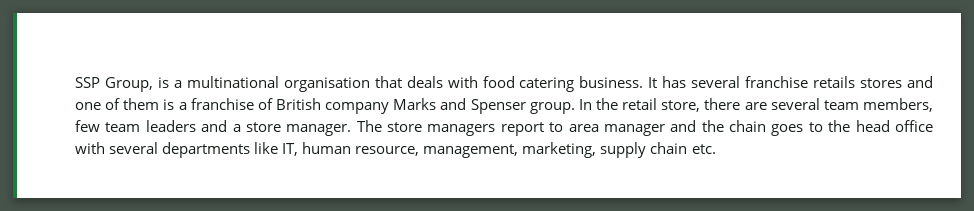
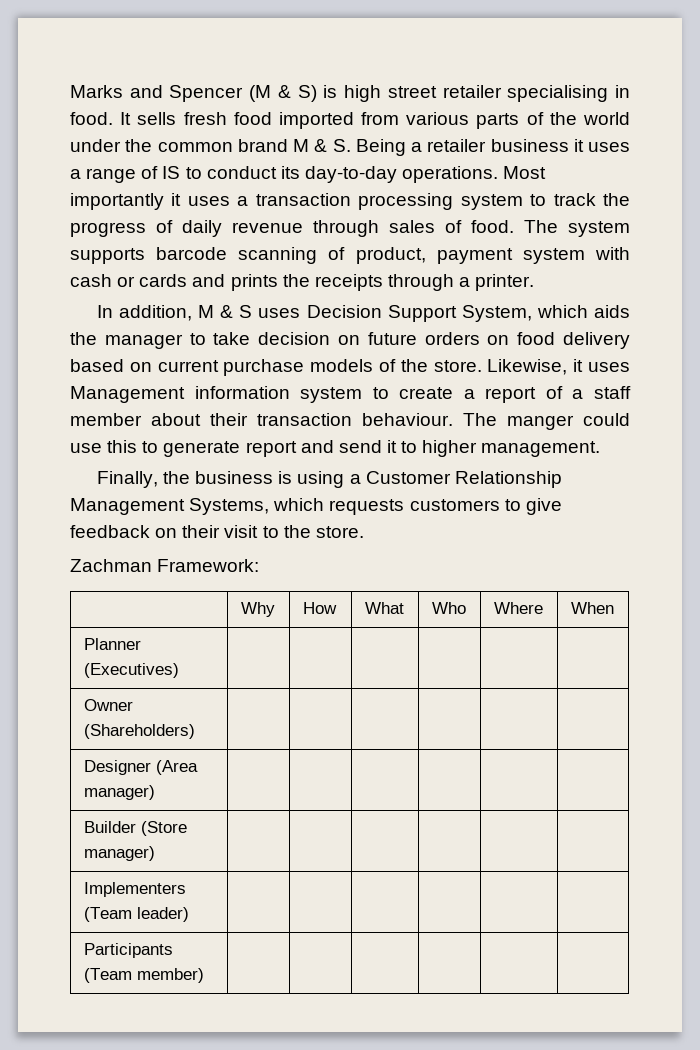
- SSP Group, is a multinational organisation that deals with food catering business. It has several franchise retails stores and one of them is a franchise of British company Marks and Spenser group. In the retail store, there are several team members, few team leaders and a store manager. The store managers report to area manager and the chain goes to the head office with several departments like IT, human resource, management, marketing, supply chain etc.
+ Marks and Spencer (M & S) is high street retailer specialising in food. It sells fresh food imported from various parts of the world under the common brand M & S. Being a retailer business it uses a range of IS to conduct its day-to-day operations. Most importantly it uses a transaction processing system to track the progress of daily revenue through sales of food. The system supports barcode scanning of product, payment system with cash or cards and prints the receipts through a printer.
+ In addition, M & S uses Decision Support System, which aids the manager to take decision on future orders on food delivery based on current purchase models of the store. Likewise, it uses Management information system to create a report of a staff member about their transaction behaviour. The manger could use this to generate report and send it to higher management.
+ Finally, the business is using a Customer Relationship Management Systems, which requests customers to give feedback on their visit to the store.
+ Zachman Framework:
+ | Why | How | What | Who | Where | When
+ Planner (Executives) | | | | | |
+ Owner (Shareholders) | | | | | |
+ Designer (Area manager) | | | | | |
+ Builder (Store manager) | | | | | |
+ Implementers (Team leader) | | | | | |
+ Participants (Team member) | | | | | |

